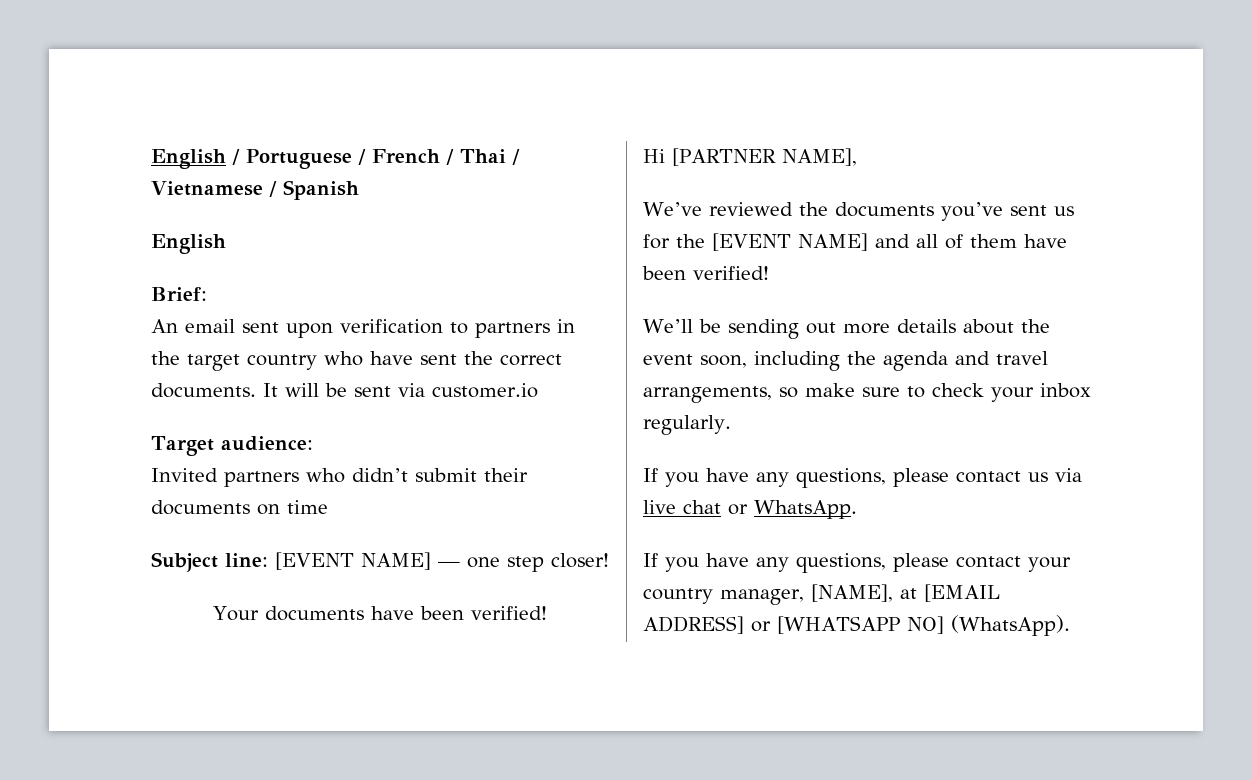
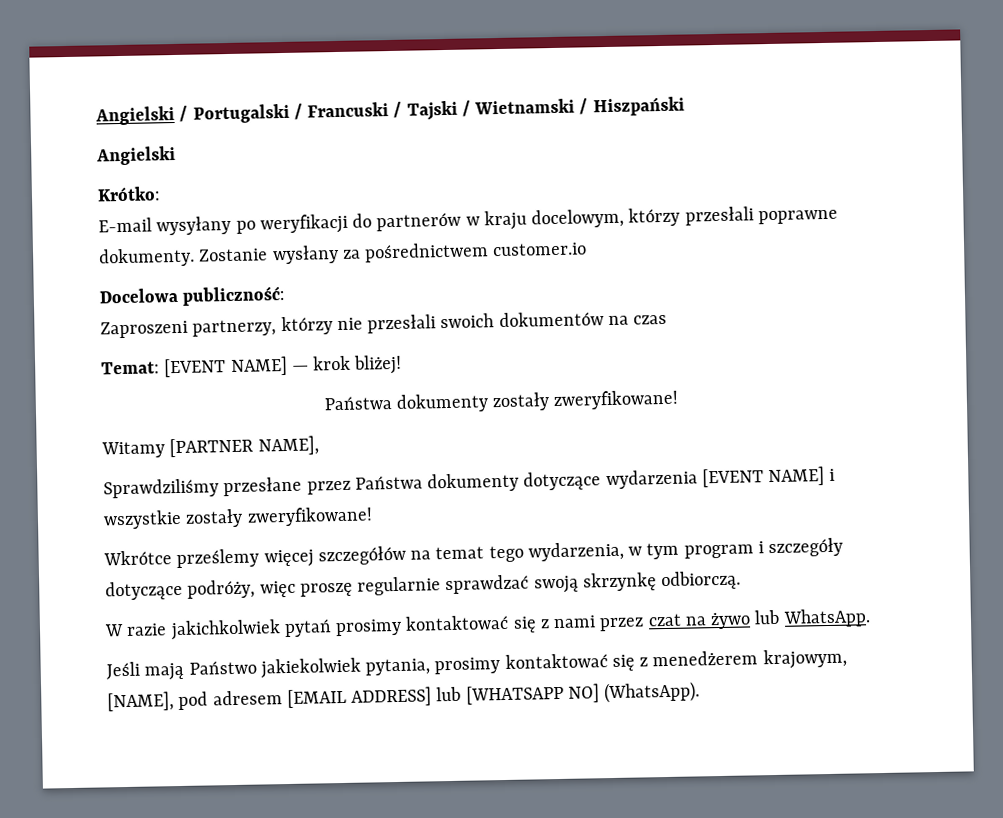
- English / Portuguese / French / Thai / Vietnamese / Spanish
- English
- Brief:
- An email sent upon verification to partners in the target country who have sent the correct documents. It will be sent via customer.io
- Target audience:
- Invited partners who didn’t submit their documents on time
- Subject line: [EVENT NAME] — one step closer!
- Your documents have been verified!
- Hi [PARTNER NAME],
- We’ve reviewed the documents you’ve sent us for the [EVENT NAME] and all of them have been verified!
- We’ll be sending out more details about the event soon, including the agenda and travel arrangements, so make sure to check your inbox regularly.
- If you have any questions, please contact us via live chat or WhatsApp.
- If you have any questions, please contact your country manager, [NAME], at [EMAIL ADDRESS] or [WHATSAPP NO] (WhatsApp).
+ Angielski / Portugalski / Francuski / Tajski / Wietnamski / Hiszpański
+ Angielski
+ Krótko:
+ E-mail wysyłany po weryfikacji do partnerów w kraju docelowym, którzy przesłali poprawne dokumenty. Zostanie wysłany za pośrednictwem customer.io
+ Docelowa publiczność:
+ Zaproszeni partnerzy, którzy nie przesłali swoich dokumentów na czas
+ Temat: [EVENT NAME] — krok bliżej!
+ Państwa dokumenty zostały zweryfikowane!
+ Witamy [PARTNER NAME],
+ Sprawdziliśmy przesłane przez Państwa dokumenty dotyczące wydarzenia [EVENT NAME] i wszystkie zostały zweryfikowane!
+ Wkrótce prześlemy więcej szczegółów na temat tego wydarzenia, w tym program i szczegóły dotyczące podróży, więc proszę regularnie sprawdzać swoją skrzynkę odbiorczą.
+ W razie jakichkolwiek pytań prosimy kontaktować się z nami przez czat na żywo lub WhatsApp.
+ Jeśli mają Państwo jakiekolwiek pytania, prosimy kontaktować się z menedżerem krajowym, [NAME], pod adresem [EMAIL ADDRESS] lub [WHATSAPP NO] (WhatsApp).

